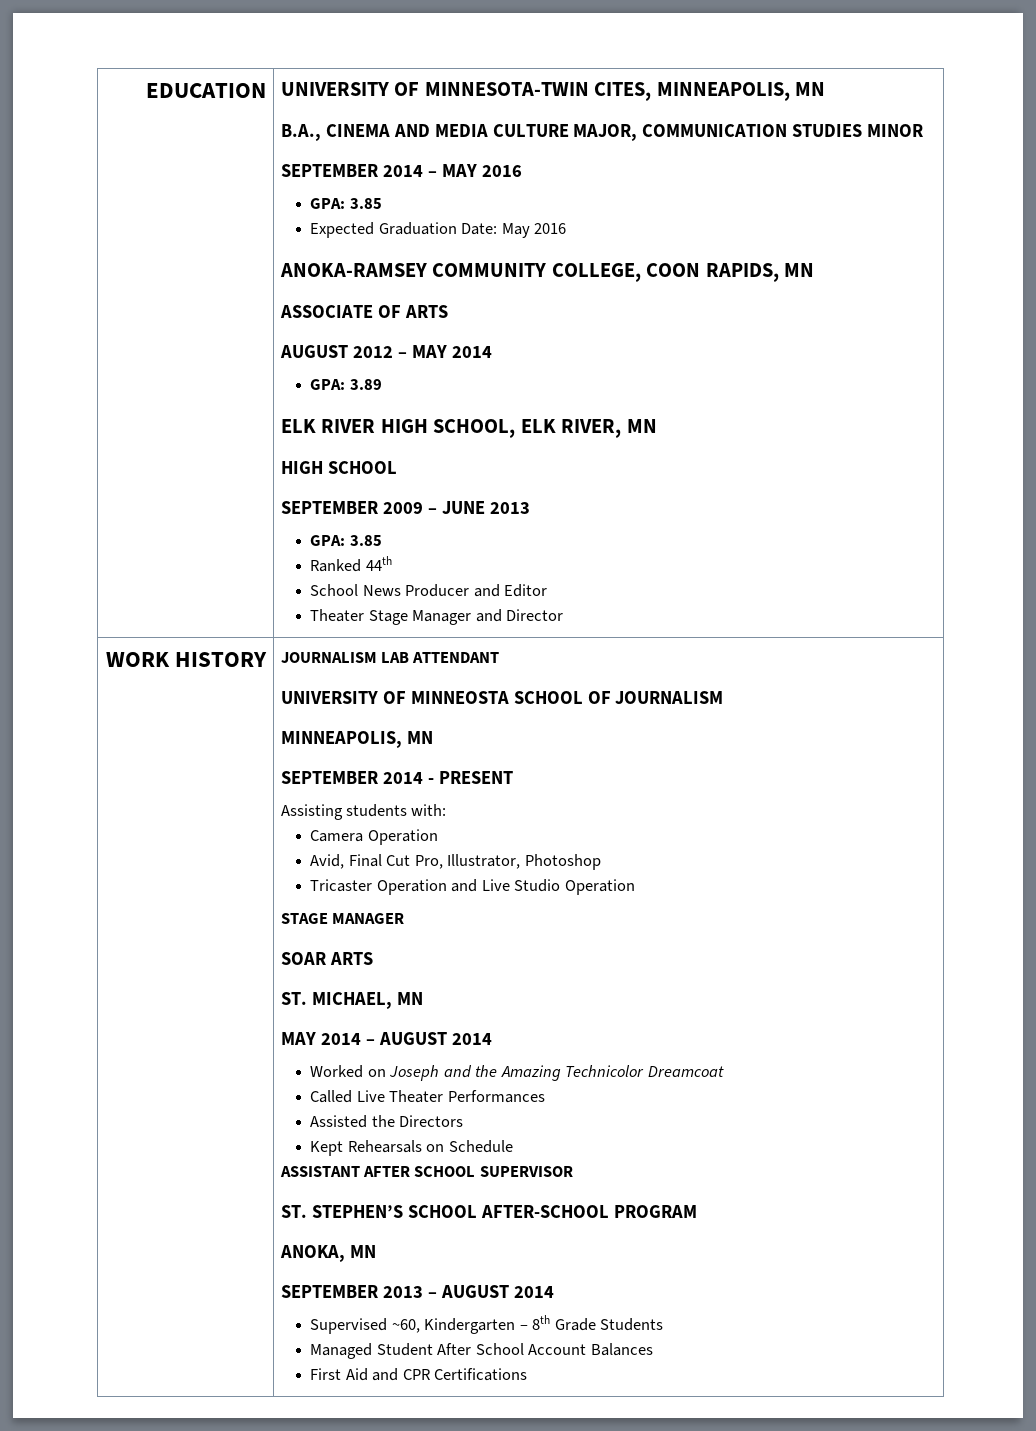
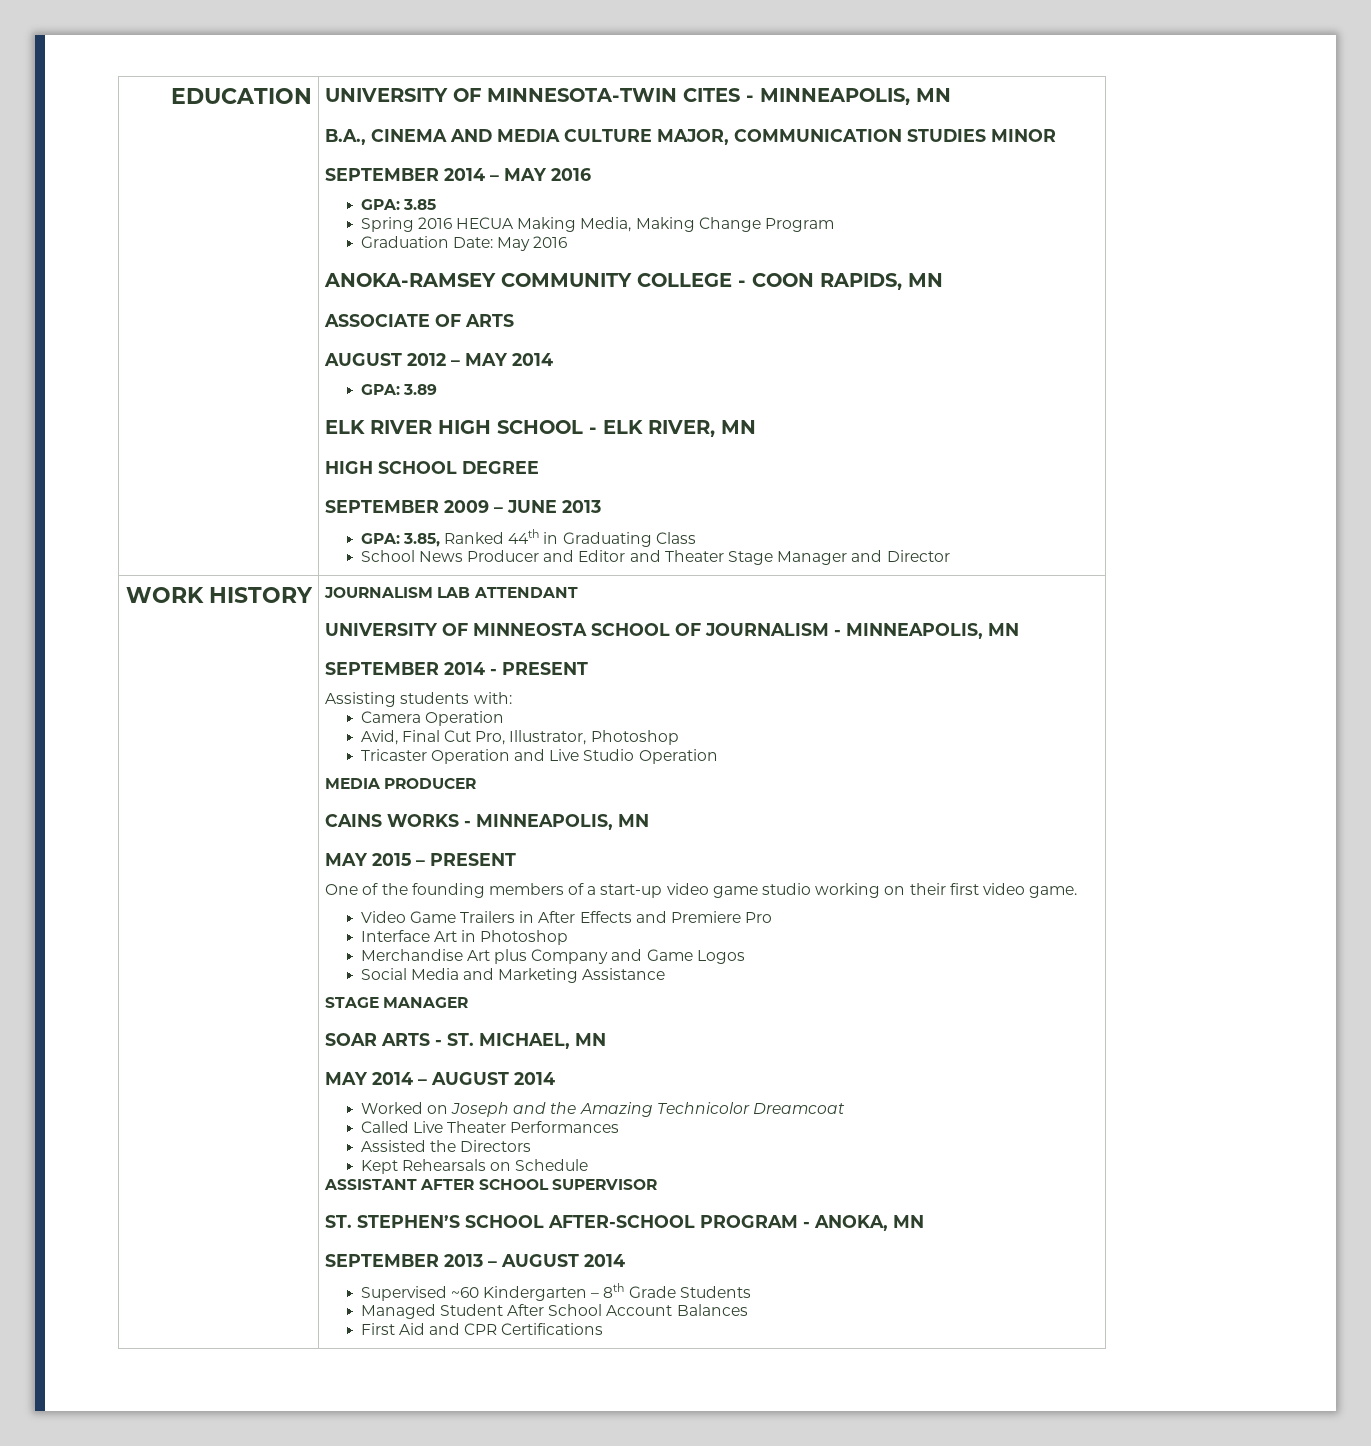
- UNIVERSITY OF MINNESOTA-TWIN CITES, MINNEAPOLIS, MN
+ UNIVERSITY OF MINNESOTA-TWIN CITES - MINNEAPOLIS, MN
- Expected Graduation Date: May 2016
+ Spring 2016 HECUA Making Media, Making Change Program
+ Graduation Date: May 2016
- ANOKA-RAMSEY COMMUNITY COLLEGE, COON RAPIDS, MN
+ ANOKA-RAMSEY COMMUNITY COLLEGE - COON RAPIDS, MN
- ELK RIVER HIGH SCHOOL, ELK RIVER, MN
+ ELK RIVER HIGH SCHOOL - ELK RIVER, MN
- HIGH SCHOOL
+ HIGH SCHOOL DEGREE
  SEPTEMBER 2009 – JUNE 2013
- GPA: 3.85
- Ranked 44th
+ GPA: 3.85, Ranked 44th in Graduating Class
- School News Producer and Editor
- Theater Stage Manager and Director
+ School News Producer and Editor and Theater Stage Manager and Director
- UNIVERSITY OF MINNEOSTA SCHOOL OF JOURNALISM
- MINNEAPOLIS, MN
+ UNIVERSITY OF MINNEOSTA SCHOOL OF JOURNALISM - MINNEAPOLIS, MN
+ MEDIA PRODUCER
+ CAINS WORKS - MINNEAPOLIS, MN
+ MAY 2015 – PRESENT
+ One of the founding members of a start-up video game studio working on their first video game.
+ Video Game Trailers in After Effects and Premiere Pro
+ Interface Art in Photoshop
+ Merchandise Art plus Company and Game Logos
+ Social Media and Marketing Assistance
- SOAR ARTS
- ST. MICHAEL, MN
+ SOAR ARTS - ST. MICHAEL, MN
- ST. STEPHEN’S SCHOOL AFTER-SCHOOL PROGRAM
- ANOKA, MN
+ ST. STEPHEN’S SCHOOL AFTER-SCHOOL PROGRAM - ANOKA, MN
- Supervised ~60, Kindergarten – 8th Grade Students
+ Supervised ~60 Kindergarten – 8th Grade Students

